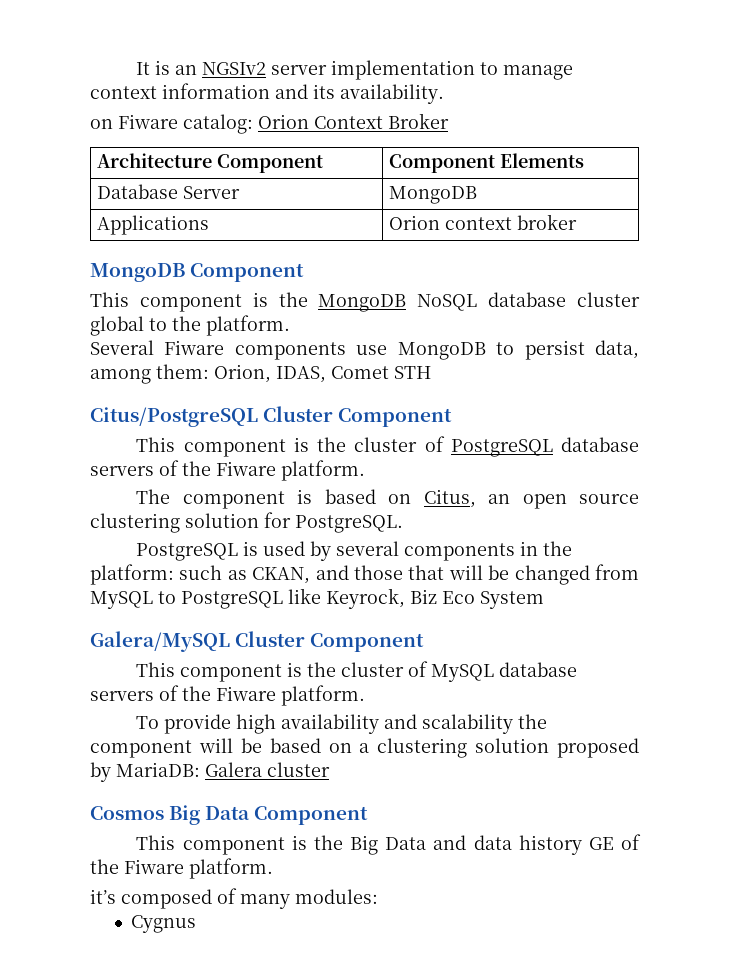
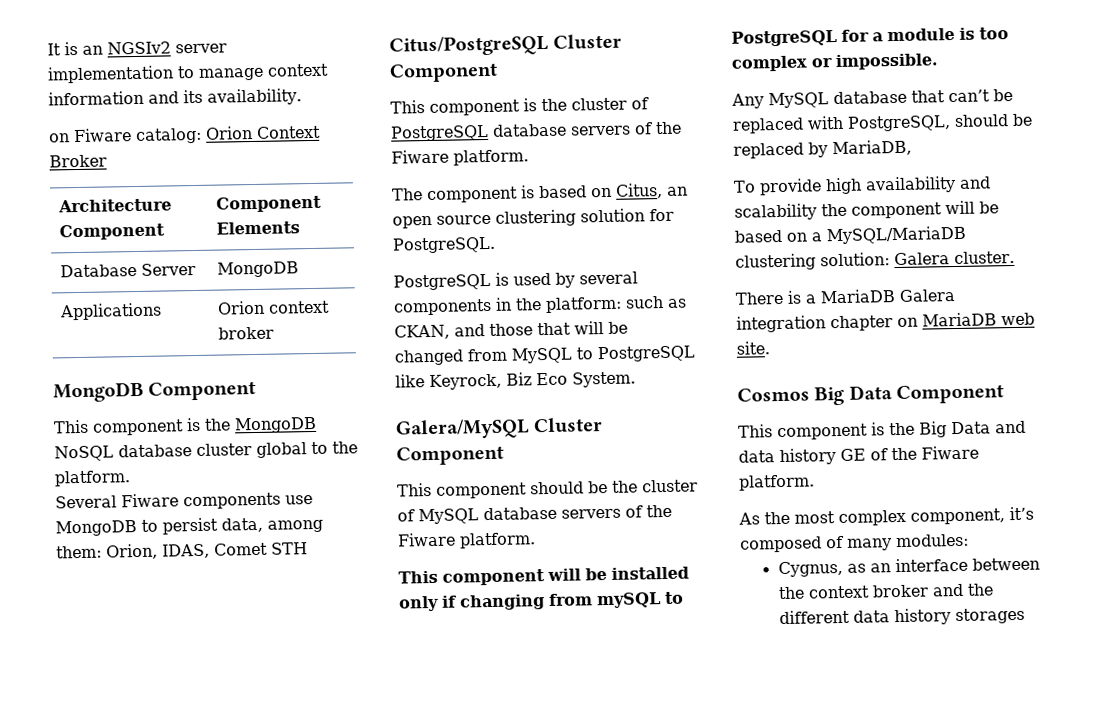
- PostgreSQL is used by several components in the platform: such as CKAN, and those that will be changed from MySQL to PostgreSQL like Keyrock, Biz Eco System
+ PostgreSQL is used by several components in the platform: such as CKAN, and those that will be changed from MySQL to PostgreSQL like Keyrock, Biz Eco System.
- This component is the cluster of MySQL database servers of the Fiware platform.
+ This component should be the cluster of MySQL database servers of the Fiware platform.
+ This component will be installed only if changing from mySQL to PostgreSQL for a module is too complex or impossible.
+ Any MySQL database that can’t be replaced with PostgreSQL, should be replaced by MariaDB,
- To provide high availability and scalability the component will be based on a clustering solution proposed by MariaDB: Galera cluster
+ To provide high availability and scalability the component will be based on a MySQL/MariaDB clustering solution: Galera cluster.
+ There is a MariaDB Galera integration chapter on MariaDB web site.
- it’s composed of many modules:
+ As the most complex component, it’s composed of many modules:
- Cygnus
+ Cygnus, as an interface between the context broker and the different data history storages

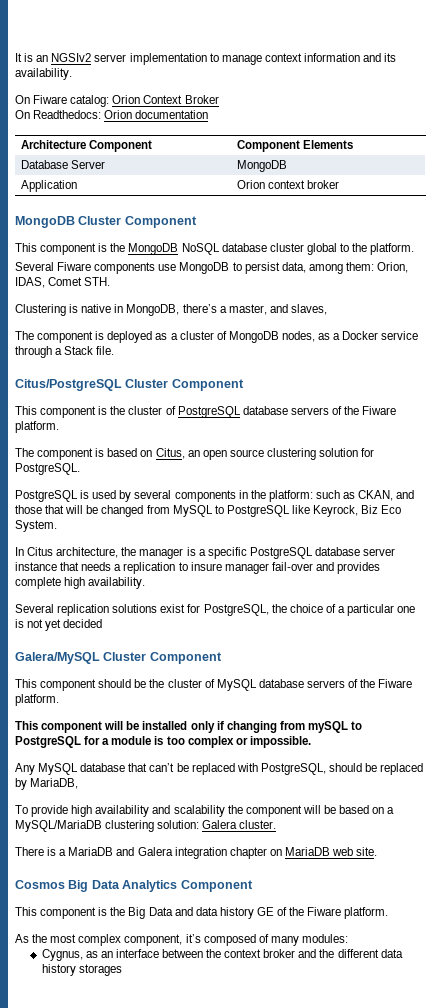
- on Fiware catalog: Orion Context Broker
+ On Fiware catalog: Orion Context Broker
+ On Readthedocs: Orion documentation
- Applications | Orion context broker
+ Application | Orion context broker
- MongoDB Component
+ MongoDB Cluster Component
- Several Fiware components use MongoDB to persist data, among them: Orion, IDAS, Comet STH
+ Several Fiware components use MongoDB to persist data, among them: Orion, IDAS, Comet STH.
+ Clustering is native in MongoDB, there’s a master, and slaves,
+ The component is deployed as a cluster of MongoDB nodes, as a Docker service through a Stack file.
+ In Citus architecture, the manager is a specific PostgreSQL database server instance that needs a replication to insure manager fail-over and provides complete high availability.
+ Several replication solutions exist for PostgreSQL, the choice of a particular one is not yet decided
- There is a MariaDB Galera integration chapter on MariaDB web site.
+ There is a MariaDB and Galera integration chapter on MariaDB web site.
- Cosmos Big Data Component
+ Cosmos Big Data Analytics Component

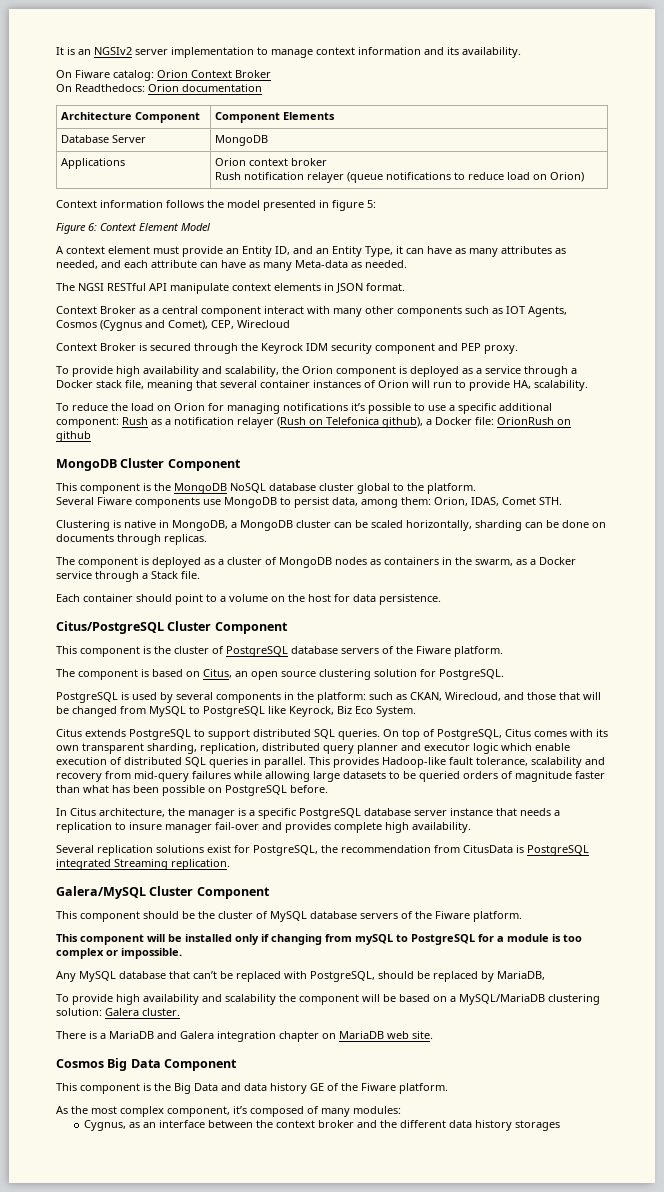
- Application | Orion context broker
+ Applications | Orion context broker
+ Rush notification relayer (queue notifications to reduce load on Orion)
+ Context information follows the model presented in figure 5:
+ Figure 6: Context Element Model
+ A context element must provide an Entity ID, and an Entity Type, it can have as many attributes as needed, and each attribute can have as many Meta-data as needed.
+ The NGSI RESTful API manipulate context elements in JSON format.
+ Context Broker as a central component interact with many other components such as IOT Agents, Cosmos (Cygnus and Comet), CEP, Wirecloud
+ Context Broker is secured through the Keyrock IDM security component and PEP proxy.
+ To provide high availability and scalability, the Orion component is deployed as a service through a Docker stack file, meaning that several container instances of Orion will run to provide HA, scalability.
+ To reduce the load on Orion for managing notifications it’s possible to use a specific additional component: Rush as a notification relayer (Rush on Telefonica github), a Docker file: OrionRush on github
- Clustering is native in MongoDB, there’s a master, and slaves,
+ Clustering is native in MongoDB, a MongoDB cluster can be scaled horizontally, sharding can be done on documents through replicas.
- The component is deployed as a cluster of MongoDB nodes, as a Docker service through a Stack file.
+ The component is deployed as a cluster of MongoDB nodes as containers in the swarm, as a Docker service through a Stack file.
+ Each container should point to a volume on the host for data persistence.
- PostgreSQL is used by several components in the platform: such as CKAN, and those that will be changed from MySQL to PostgreSQL like Keyrock, Biz Eco System.
+ PostgreSQL is used by several components in the platform: such as CKAN, Wirecloud, and those that will be changed from MySQL to PostgreSQL like Keyrock, Biz Eco System.
+ Citus extends PostgreSQL to support distributed SQL queries. On top of PostgreSQL, Citus comes with its own transparent sharding, replication, distributed query planner and executor logic which enable execution of distributed SQL queries in parallel. This provides Hadoop-like fault tolerance, scalability and recovery from mid-query failures while allowing large datasets to be queried orders of magnitude faster than what has been possible on PostgreSQL before.
- Several replication solutions exist for PostgreSQL, the choice of a particular one is not yet decided
+ Several replication solutions exist for PostgreSQL, the recommendation from CitusData is PostgreSQL integrated Streaming replication.
- Cosmos Big Data Analytics Component
+ Cosmos Big Data Component

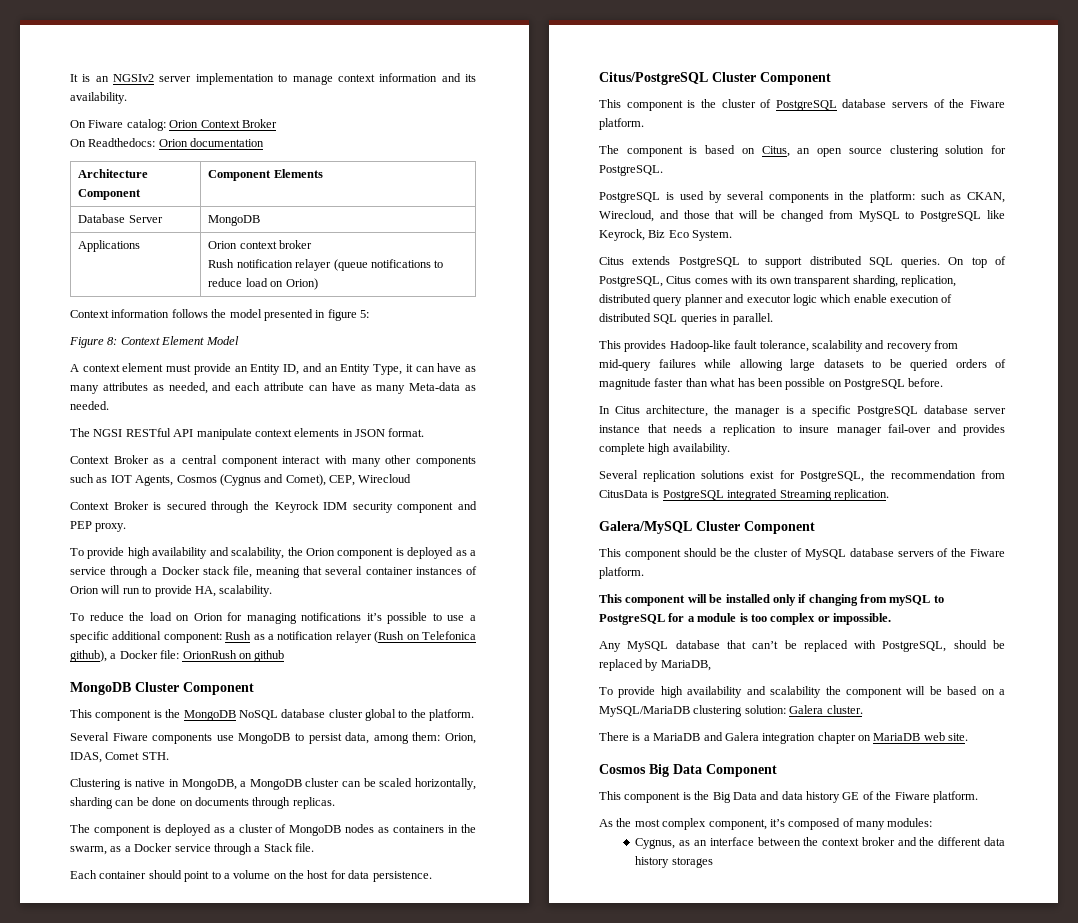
- Figure 6: Context Element Model
+ Figure 8: Context Element Model
- On top of PostgreSQL, Citus comes with its own transparent sharding, replication, distributed query planner and executor logic which enable execution of distributed SQL queries in parallel. This provides Hadoop-like fault tolerance, scalability and recovery from mid-query failures while allowing large datasets to be queried orders of magnitude faster than what has been possible on PostgreSQL before.
+ On top of PostgreSQL, Citus comes with its own transparent sharding, replication, distributed query planner and executor logic which enable execution of distributed SQL queries in parallel.
+ This provides Hadoop-like fault tolerance, scalability and recovery from mid-query failures while allowing large datasets to be queried orders of magnitude faster than what has been possible on PostgreSQL before.

